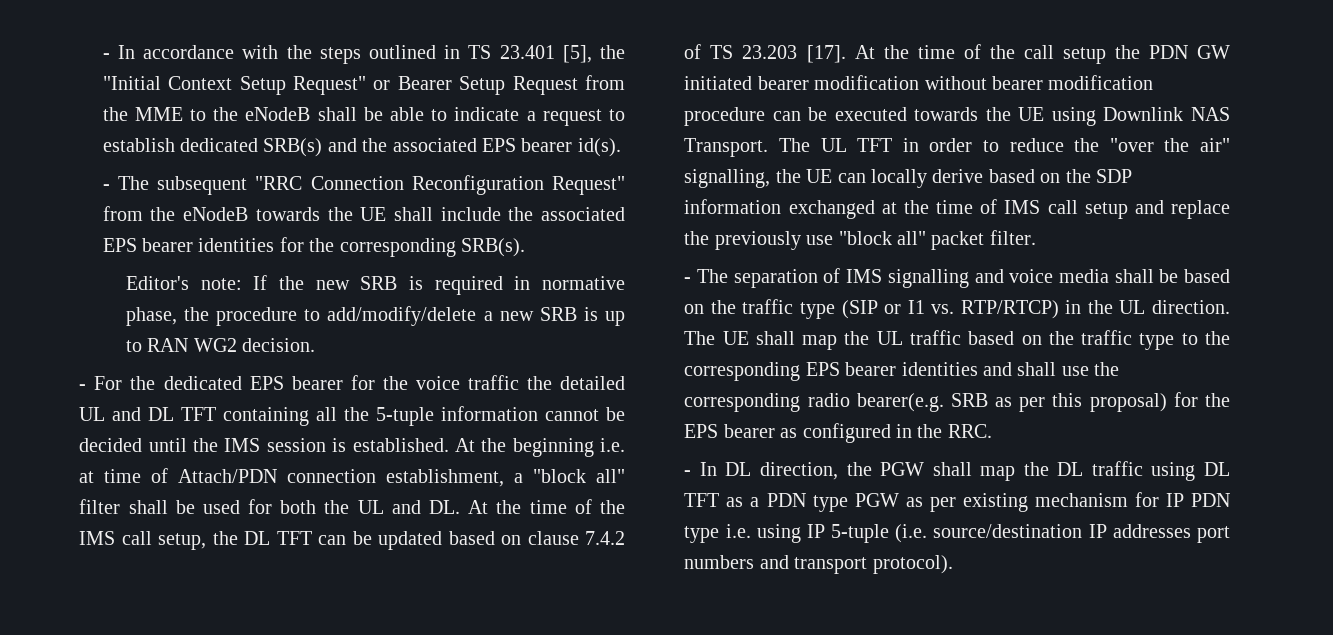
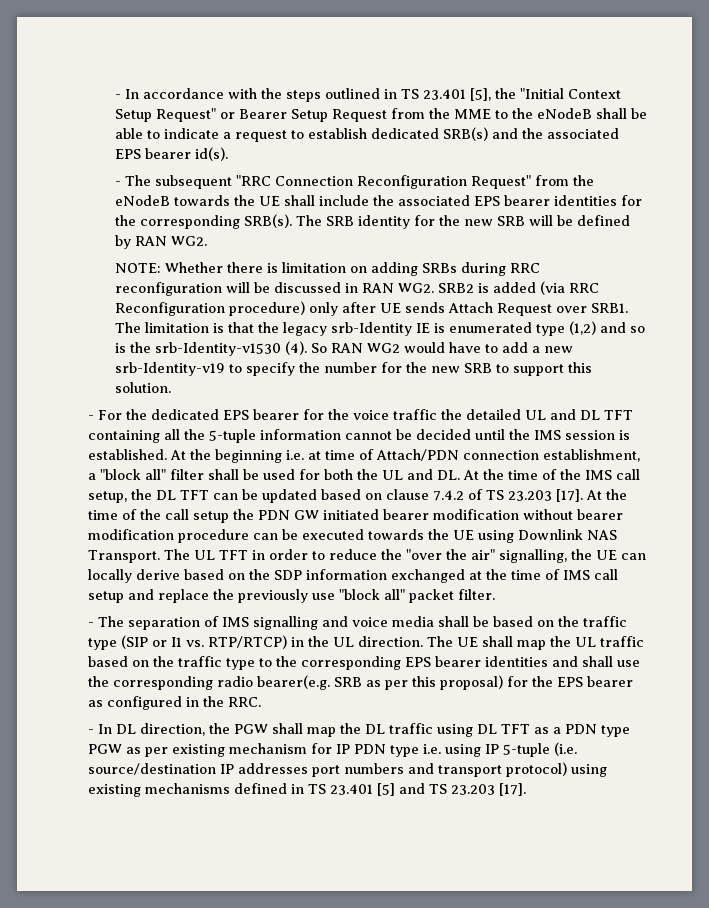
- - The subsequent "RRC Connection Reconfiguration Request" from the eNodeB towards the UE shall include the associated EPS bearer identities for the corresponding SRB(s).
- Editor's note: If the new SRB is required in normative phase, the procedure to add/modify/delete a new SRB is up to RAN WG2 decision.
+ - The subsequent "RRC Connection Reconfiguration Request" from the eNodeB towards the UE shall include the associated EPS bearer identities for the corresponding SRB(s). The SRB identity for the new SRB will be defined by RAN WG2.
+ NOTE: Whether there is limitation on adding SRBs during RRC reconfiguration will be discussed in RAN WG2. SRB2 is added (via RRC Reconfiguration procedure) only after UE sends Attach Request over SRB1. The limitation is that the legacy srb-Identity IE is enumerated type (1,2) and so is the srb-Identity-v1530 (4). So RAN WG2 would have to add a new srb-Identity-v19 to specify the number for the new SRB to support this solution.
- - In DL direction, the PGW shall map the DL traffic using DL TFT as a PDN type PGW as per existing mechanism for IP PDN type i.e. using IP 5-tuple (i.e. source/destination IP addresses port numbers and transport protocol).
+ - In DL direction, the PGW shall map the DL traffic using DL TFT as a PDN type PGW as per existing mechanism for IP PDN type i.e. using IP 5-tuple (i.e. source/destination IP addresses port numbers and transport protocol) using existing mechanisms defined in TS 23.401 [5] and TS 23.203 [17].

